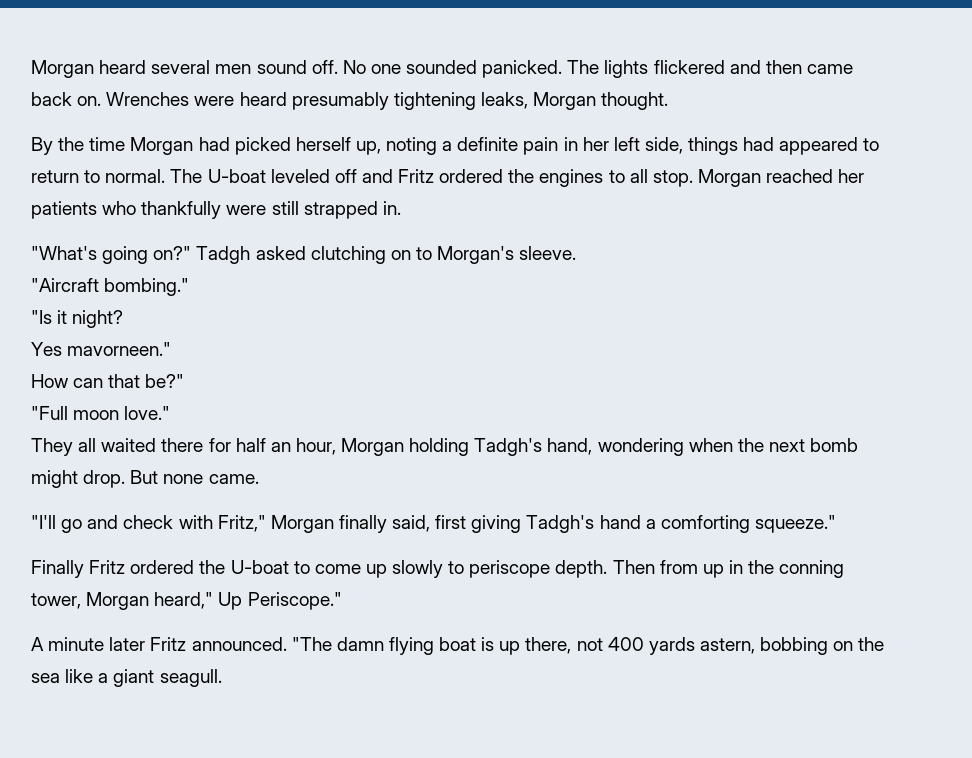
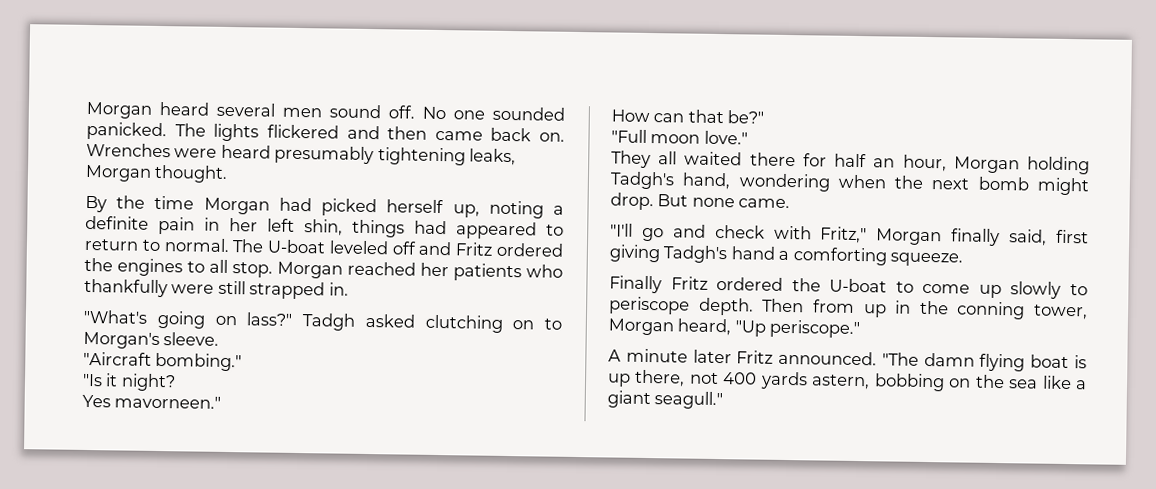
- By the time Morgan had picked herself up, noting a definite pain in her left side, things had appeared to return to normal.
+ By the time Morgan had picked herself up, noting a definite pain in her left shin, things had appeared to return to normal.
- "What's going on?"
+ "What's going on lass?"
- "I'll go and check with Fritz," Morgan finally said, first giving Tadgh's hand a comforting squeeze."
+ "I'll go and check with Fritz," Morgan finally said, first giving Tadgh's hand a comforting squeeze.
- Then from up in the conning tower, Morgan heard," Up Periscope."
+ Then from up in the conning tower, Morgan heard, "Up periscope."
- "The damn flying boat is up there, not 400 yards astern, bobbing on the sea like a giant seagull.
+ "The damn flying boat is up there, not 400 yards astern, bobbing on the sea like a giant seagull."

